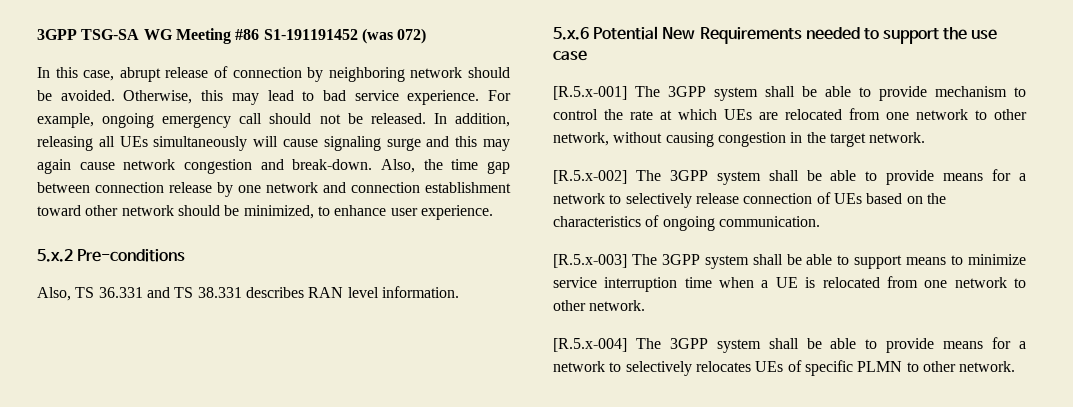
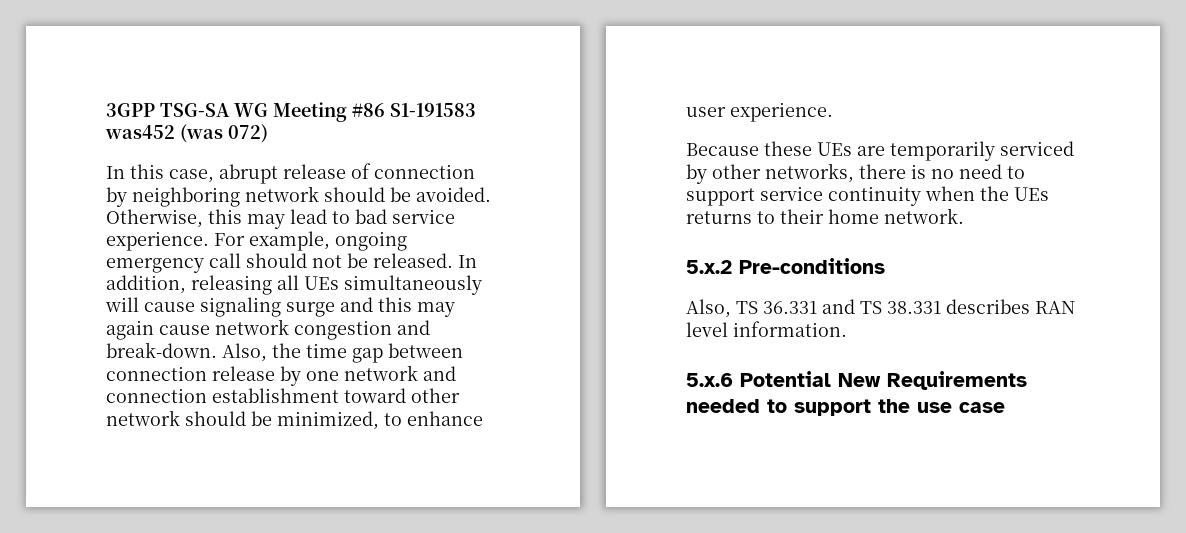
- 3GPP TSG-SA WG Meeting #86 S1-191191452 (was 072)
+ 3GPP TSG-SA WG Meeting #86 S1-191583 was452 (was 072)
+ Because these UEs are temporarily serviced by other networks, there is no need to support service continuity when the UEs returns to their home network.
- [R.5.x-001] The 3GPP system shall be able to provide mechanism to control the rate at which UEs are relocated from one network to other network, without causing congestion in the target network.
- [R.5.x-002] The 3GPP system shall be able to provide means for a network to selectively release connection of UEs based on the characteristics of ongoing communication.
- [R.5.x-003] The 3GPP system shall be able to support means to minimize service interruption time when a UE is relocated from one network to other network.
- [R.5.x-004] The 3GPP system shall be able to provide means for a network to selectively relocates UEs of specific PLMN to other network.

